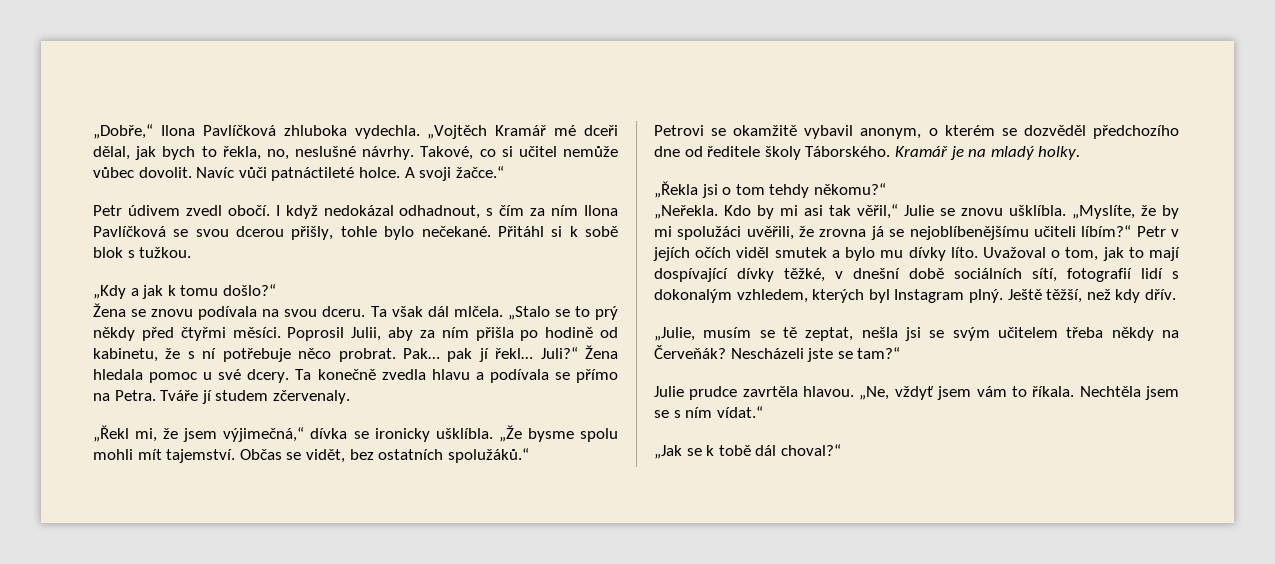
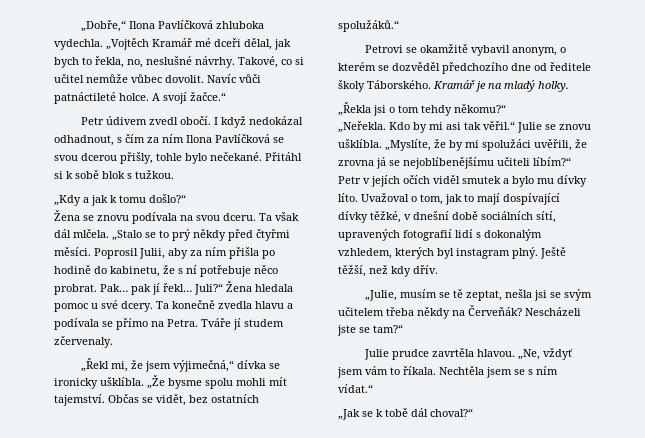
- A svoji žačce.“
+ A svojí žačce.“
- Poprosil Julii, aby za ním přišla po hodině od kabinetu, že s ní potřebuje něco probrat.
+ Poprosil Julii, aby za ním přišla po hodině do kabinetu, že s ní potřebuje něco probrat.
- Kdo by mi asi tak věřil,“ Julie se znovu ušklíbla.
+ Kdo by mi asi tak věřil.“ Julie se znovu ušklíbla.
- Uvažoval o tom, jak to mají dospívající dívky těžké, v dnešní době sociálních sítí, fotografií lidí s dokonalým vzhledem, kterých byl Instagram plný.
+ Uvažoval o tom, jak to mají dospívající dívky těžké, v dnešní době sociálních sítí, upravených fotografií lidí s dokonalým vzhledem, kterých byl instagram plný.

